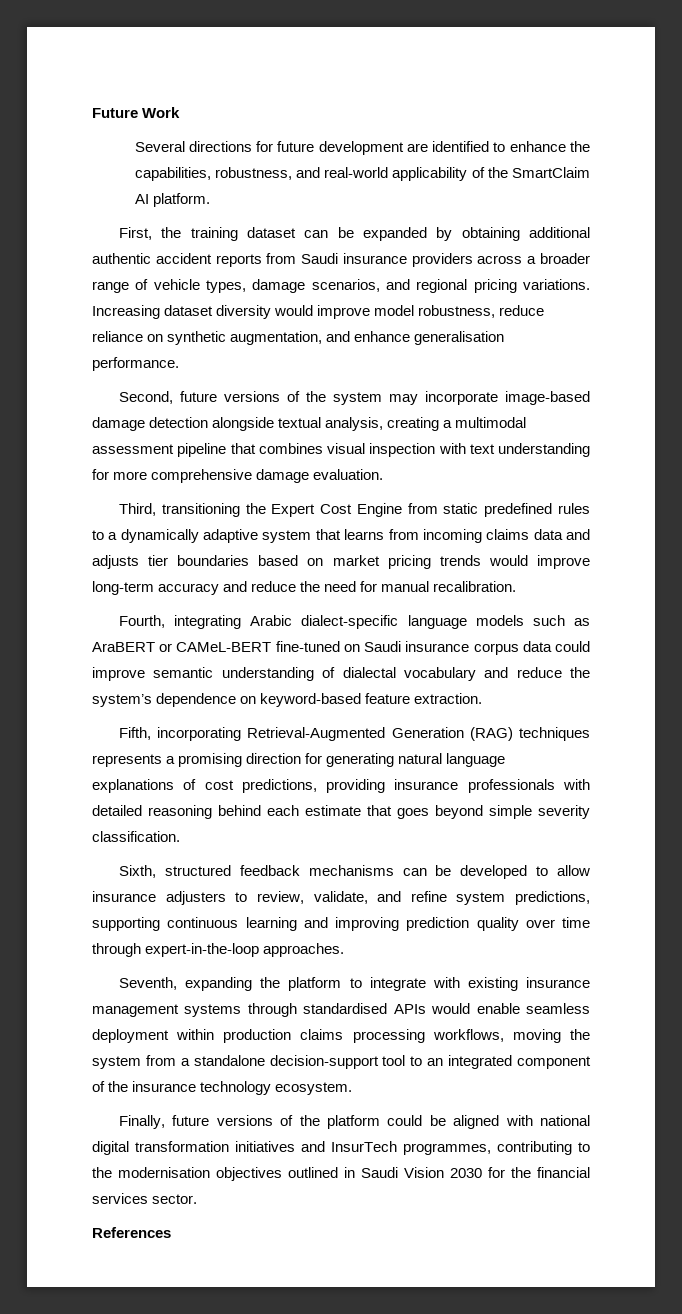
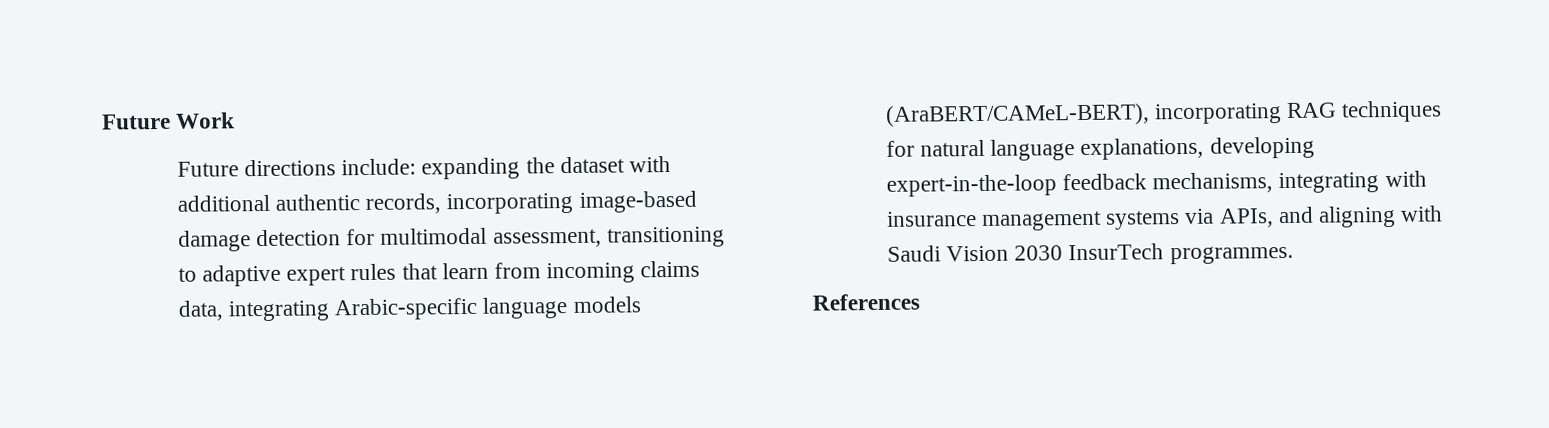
- Several directions for future development are identified to enhance the capabilities, robustness, and real-world applicability of the SmartClaim AI platform.
- First, the training dataset can be expanded by obtaining additional authentic accident reports from Saudi insurance providers across a broader range of vehicle types, damage scenarios, and regional pricing variations. Increasing dataset diversity would improve model robustness, reduce reliance on synthetic augmentation, and enhance generalisation performance.
- Second, future versions of the system may incorporate image-based damage detection alongside textual analysis, creating a multimodal assessment pipeline that combines visual inspection with text understanding for more comprehensive damage evaluation.
- Third, transitioning the Expert Cost Engine from static predefined rules to a dynamically adaptive system that learns from incoming claims data and adjusts tier boundaries based on market pricing trends would improve long-term accuracy and reduce the need for manual recalibration.
- Fourth, integrating Arabic dialect-specific language models such as AraBERT or CAMeL-BERT fine-tuned on Saudi insurance corpus data could improve semantic understanding of dialectal vocabulary and reduce the system’s dependence on keyword-based feature extraction.
- Fifth, incorporating Retrieval-Augmented Generation (RAG) techniques represents a promising direction for generating natural language explanations of cost predictions, providing insurance professionals with detailed reasoning behind each estimate that goes beyond simple severity classification.
- Sixth, structured feedback mechanisms can be developed to allow insurance adjusters to review, validate, and refine system predictions, supporting continuous learning and improving prediction quality over time through expert-in-the-loop approaches.
- Seventh, expanding the platform to integrate with existing insurance management systems through standardised APIs would enable seamless deployment within production claims processing workflows, moving the system from a standalone decision-support tool to an integrated component of the insurance technology ecosystem.
- Finally, future versions of the platform could be aligned with national digital transformation initiatives and InsurTech programmes, contributing to the modernisation objectives outlined in Saudi Vision 2030 for the financial services sector.
+ Future directions include: expanding the dataset with additional authentic records, incorporating image-based damage detection for multimodal assessment, transitioning to adaptive expert rules that learn from incoming claims data, integrating Arabic-specific language models (AraBERT/CAMeL-BERT), incorporating RAG techniques for natural language explanations, developing expert-in-the-loop feedback mechanisms, integrating with insurance management systems via APIs, and aligning with Saudi Vision 2030 InsurTech programmes.

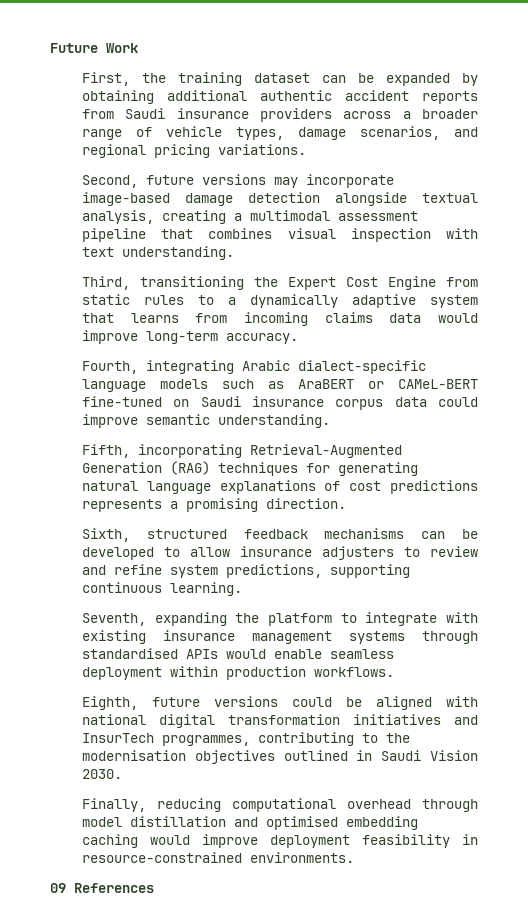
- Future directions include: expanding the dataset with additional authentic records, incorporating image-based damage detection for multimodal assessment, transitioning to adaptive expert rules that learn from incoming claims data, integrating Arabic-specific language models (AraBERT/CAMeL-BERT), incorporating RAG techniques for natural language explanations, developing expert-in-the-loop feedback mechanisms, integrating with insurance management systems via APIs, and aligning with Saudi Vision 2030 InsurTech programmes.
- References
+ First, the training dataset can be expanded by obtaining additional authentic accident reports from Saudi insurance providers across a broader range of vehicle types, damage scenarios, and regional pricing variations.
+ Second, future versions may incorporate image-based damage detection alongside textual analysis, creating a multimodal assessment pipeline that combines visual inspection with text understanding.
+ Third, transitioning the Expert Cost Engine from static rules to a dynamically adaptive system that learns from incoming claims data would improve long-term accuracy.
+ Fourth, integrating Arabic dialect-specific language models such as AraBERT or CAMeL-BERT fine-tuned on Saudi insurance corpus data could improve semantic understanding.
+ Fifth, incorporating Retrieval-Augmented Generation (RAG) techniques for generating natural language explanations of cost predictions represents a promising direction.
+ Sixth, structured feedback mechanisms can be developed to allow insurance adjusters to review and refine system predictions, supporting continuous learning.
+ Seventh, expanding the platform to integrate with existing insurance management systems through standardised APIs would enable seamless deployment within production workflows.
+ Eighth, future versions could be aligned with national digital transformation initiatives and InsurTech programmes, contributing to the modernisation objectives outlined in Saudi Vision 2030.
+ Finally, reducing computational overhead through model distillation and optimised embedding caching would improve deployment feasibility in resource-constrained environments.
+ 09 References

